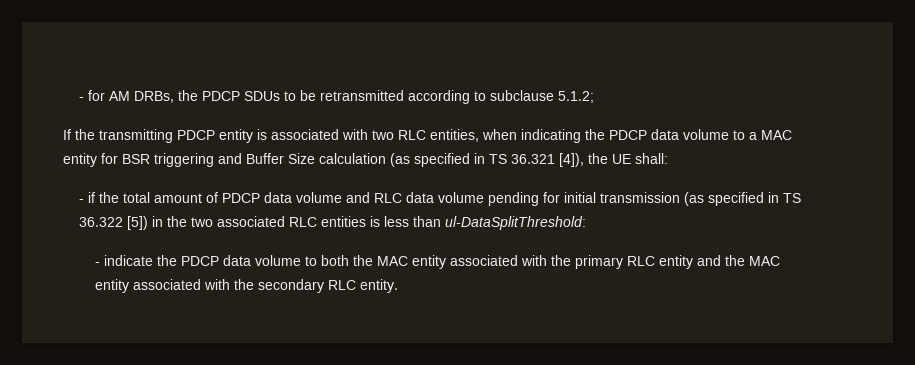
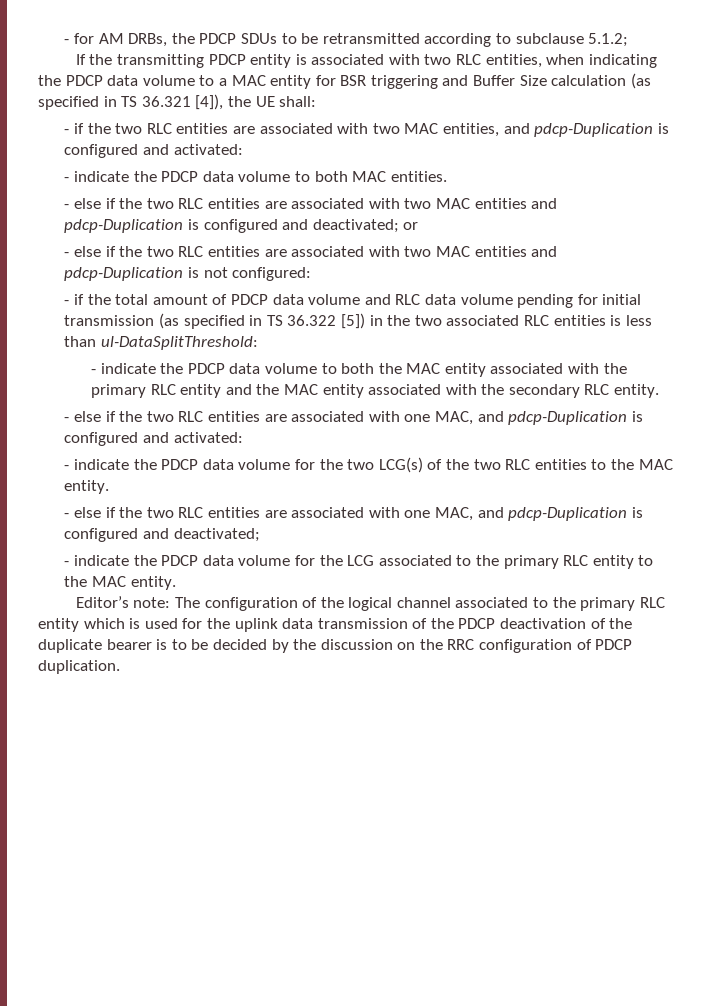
+ - if the two RLC entities are associated with two MAC entities, and pdcp-Duplication is configured and activated:
+ - indicate the PDCP data volume to both MAC entities.
+ - else if the two RLC entities are associated with two MAC entities and pdcp-Duplication is configured and deactivated; or
+ - else if the two RLC entities are associated with two MAC entities and pdcp-Duplication is not configured:
+ - else if the two RLC entities are associated with one MAC, and pdcp-Duplication is configured and activated:
+ - indicate the PDCP data volume for the two LCG(s) of the two RLC entities to the MAC entity.
+ - else if the two RLC entities are associated with one MAC, and pdcp-Duplication is configured and deactivated;
+ - indicate the PDCP data volume for the LCG associated to the primary RLC entity to the MAC entity.
+ Editor’s note: The configuration of the logical channel associated to the primary RLC entity which is used for the uplink data transmission of the PDCP deactivation of the duplicate bearer is to be decided by the discussion on the RRC configuration of PDCP duplication.

